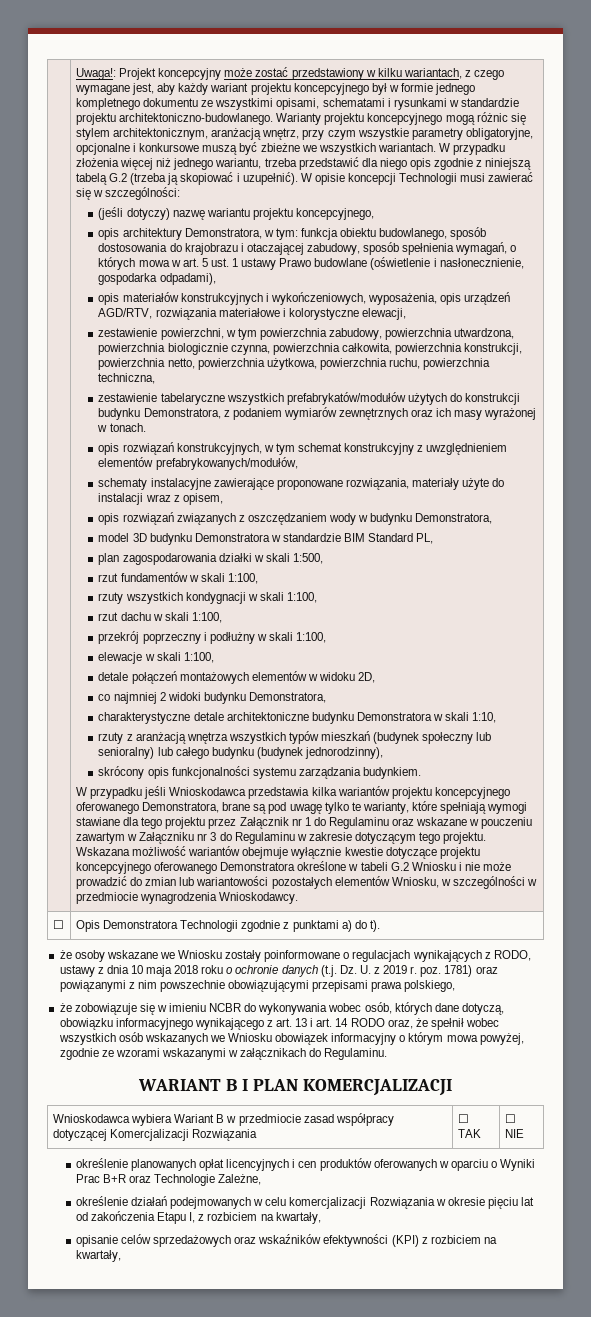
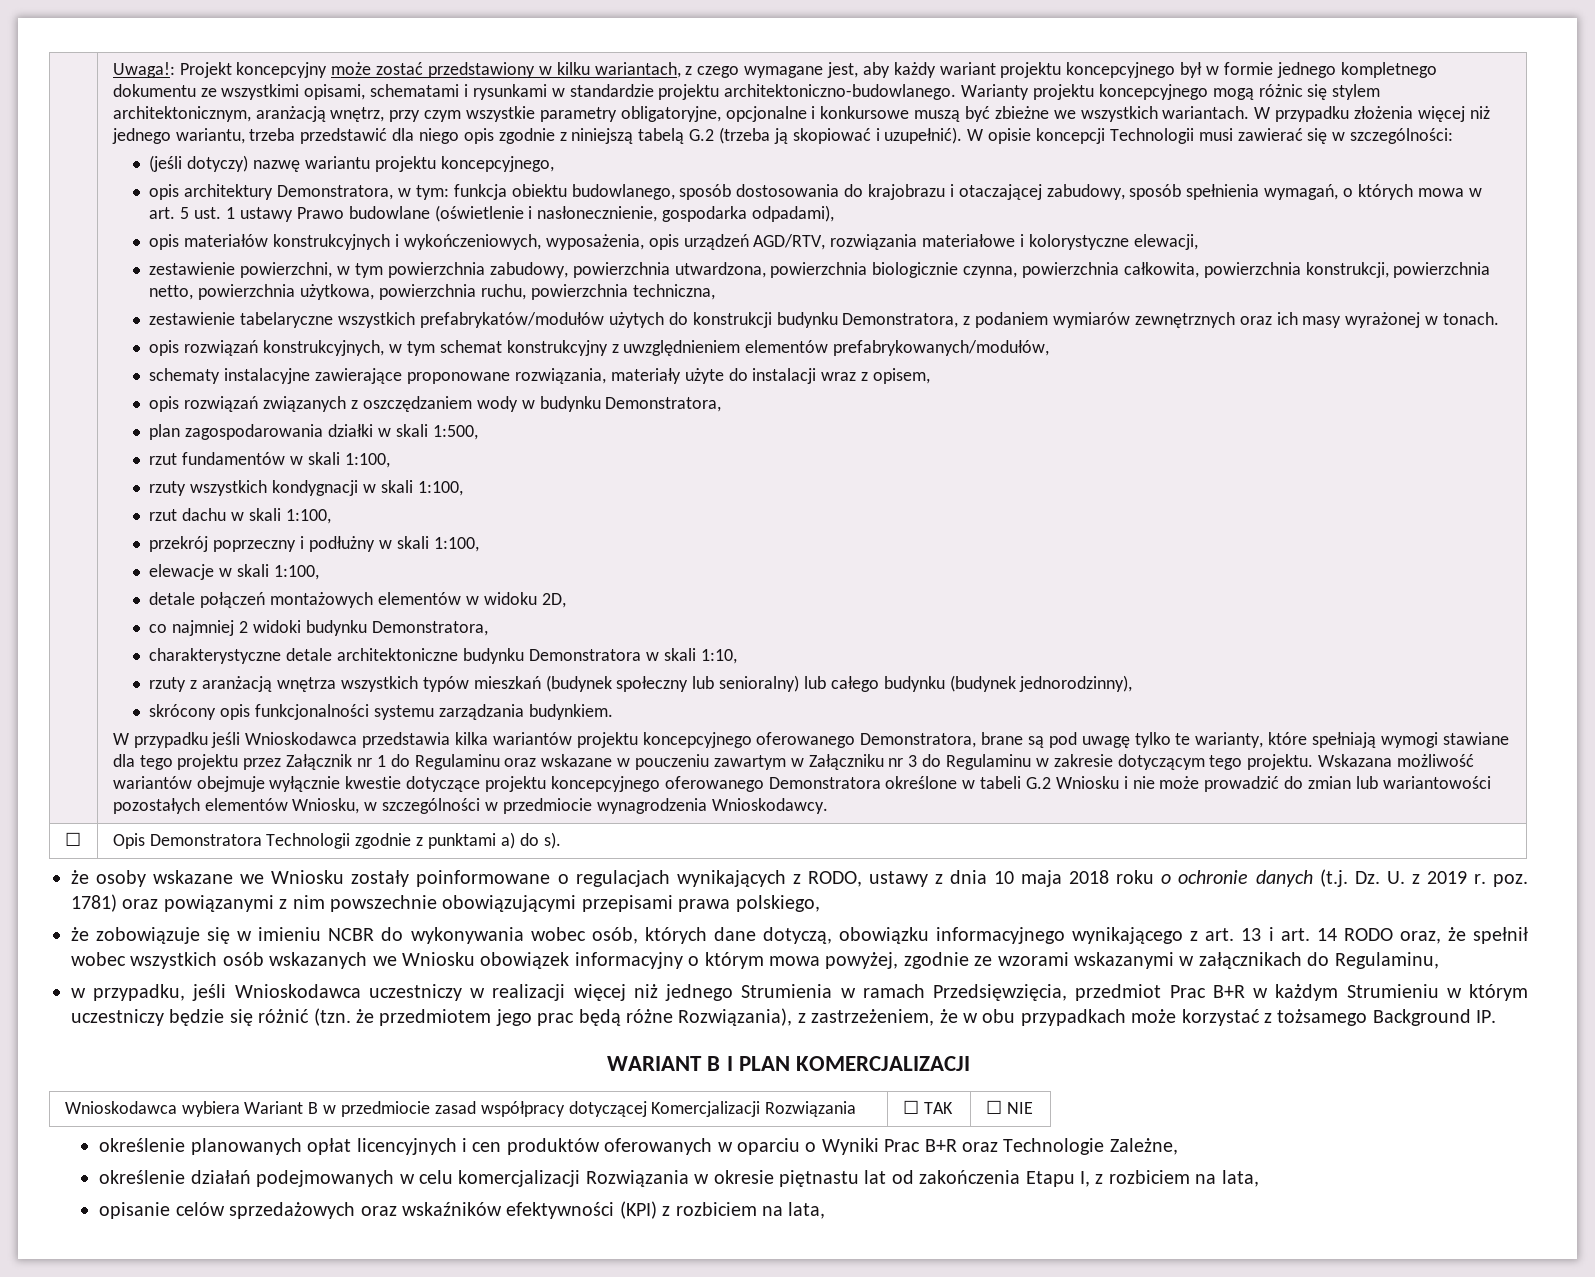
- model 3D budynku Demonstratora w standardzie BIM Standard PL,
- ☐ | Opis Demonstratora Technologii zgodnie z punktami a) do t).
+ ☐ | Opis Demonstratora Technologii zgodnie z punktami a) do s).
- że zobowiązuje się w imieniu NCBR do wykonywania wobec osób, których dane dotyczą, obowiązku informacyjnego wynikającego z art. 13 i art. 14 RODO oraz, że spełnił wobec wszystkich osób wskazanych we Wniosku obowiązek informacyjny o którym mowa powyżej, zgodnie ze wzorami wskazanymi w załącznikach do Regulaminu.
+ że zobowiązuje się w imieniu NCBR do wykonywania wobec osób, których dane dotyczą, obowiązku informacyjnego wynikającego z art. 13 i art. 14 RODO oraz, że spełnił wobec wszystkich osób wskazanych we Wniosku obowiązek informacyjny o którym mowa powyżej, zgodnie ze wzorami wskazanymi w załącznikach do Regulaminu,
+ w przypadku, jeśli Wnioskodawca uczestniczy w realizacji więcej niż jednego Strumienia w ramach Przedsięwzięcia, przedmiot Prac B+R w każdym Strumieniu w którym uczestniczy będzie się różnić (tzn. że przedmiotem jego prac będą różne Rozwiązania), z zastrzeżeniem, że w obu przypadkach może korzystać z tożsamego Background IP.
- określenie działań podejmowanych w celu komercjalizacji Rozwiązania w okresie pięciu lat od zakończenia Etapu I, z rozbiciem na kwartały,
+ określenie działań podejmowanych w celu komercjalizacji Rozwiązania w okresie piętnastu lat od zakończenia Etapu I, z rozbiciem na lata,
- opisanie celów sprzedażowych oraz wskaźników efektywności (KPI) z rozbiciem na kwartały,
+ opisanie celów sprzedażowych oraz wskaźników efektywności (KPI) z rozbiciem na lata,

